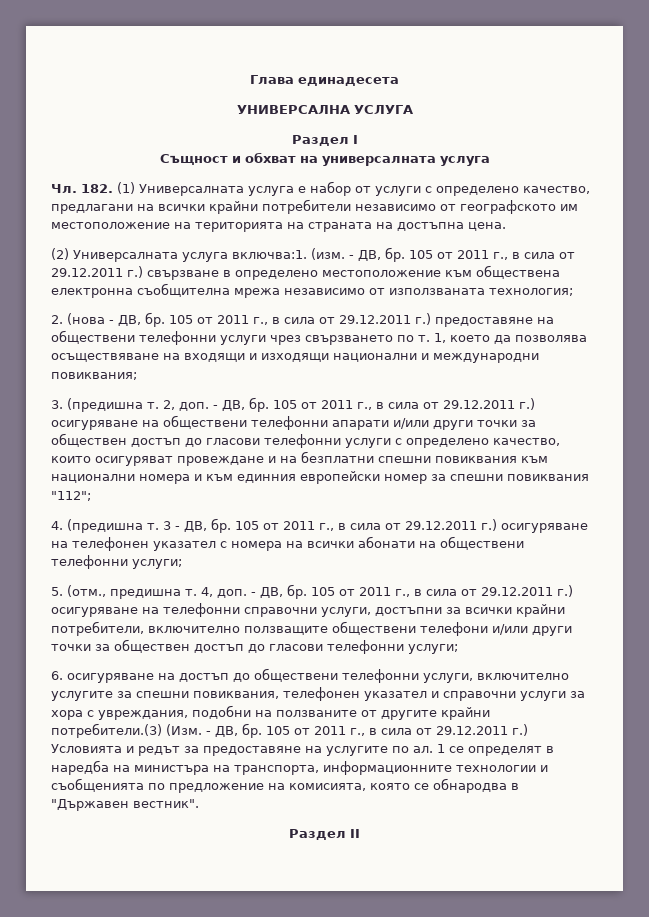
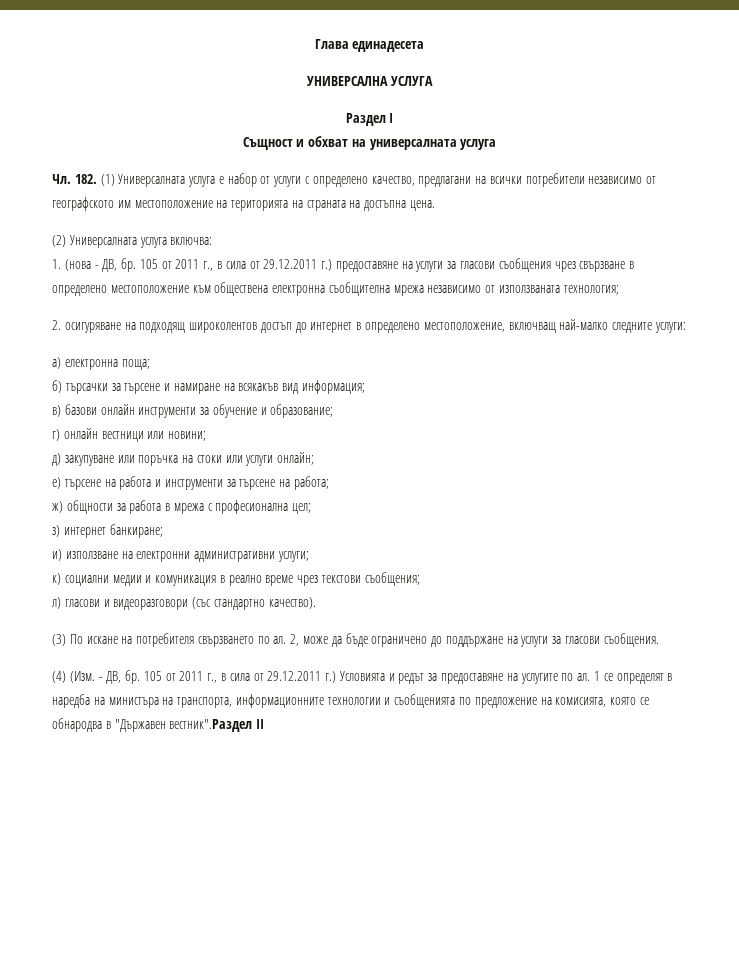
- Чл. 182. (1) Универсалната услуга е набор от услуги с определено качество, предлагани на всички крайни потребители независимо от географското им местоположение на територията на страната на достъпна цена.
+ Чл. 182. (1) Универсалната услуга е набор от услуги с определено качество, предлагани на всички потребители независимо от географското им местоположение на територията на страната на достъпна цена.
- (2) Универсалната услуга включва:1. (изм. - ДВ, бр.
+ (2) Универсалната услуга включва:
+ 1. (нова - ДВ, бр.
- 105 от 2011 г., в сила от 29.12.2011 г.) свързване в определено местоположение към обществена електронна съобщителна мрежа независимо от използваната технология;
+ 105 от 2011 г., в сила от 29.12.2011 г.) предоставяне на услуги за гласови съобщения чрез свързване в определено местоположение към обществена електронна съобщителна мрежа независимо от използваната технология;
- 2. (нова - ДВ, бр. 105 от 2011 г., в сила от 29.12.2011 г.) предоставяне на обществени телефонни услуги чрез свързването по т. 1, което да позволява осъществяване на входящи и изходящи национални и международни повиквания;
- 3. (предишна т. 2, доп. - ДВ, бр. 105 от 2011 г., в сила от 29.12.2011 г.) осигуряване на обществени телефонни апарати и/или други точки за обществен достъп до гласови телефонни услуги с определено качество, които осигуряват провеждане и на безплатни спешни повиквания към национални номера и към единния европейски номер за спешни повиквания "112";
- 4. (предишна т. 3 - ДВ, бр. 105 от 2011 г., в сила от 29.12.2011 г.) осигуряване на телефонен указател с номера на всички абонати на обществени телефонни услуги;
- 5. (отм., предишна т. 4, доп. - ДВ, бр. 105 от 2011 г., в сила от 29.12.2011 г.) осигуряване на телефонни справочни услуги, достъпни за всички крайни потребители, включително ползващите обществени телефони и/или други точки за обществен достъп до гласови телефонни услуги;
- 6. осигуряване на достъп до обществени телефонни услуги, включително услугите за спешни повиквания, телефонен указател и справочни услуги за хора с увреждания, подобни на ползваните от другите крайни потребители.(3) (Изм. - ДВ, бр.
+ 2. осигуряване на подходящ широколентов достъп до интернет в определено местоположение, включващ най-малко следните услуги:
+ а) електронна поща;
+ б) търсачки за търсене и намиране на всякакъв вид информация;
+ в) базови онлайн инструменти за обучение и образование;
+ г) онлайн вестници или новини;
+ д) закупуване или поръчка на стоки или услуги онлайн;
+ е) търсене на работа и инструменти за търсене на работа;
+ ж) общности за работа в мрежа с професионална цел;
+ з) интернет банкиране;
+ и) използване на електронни административни услуги;
+ к) социални медии и комуникация в реално време чрез текстови съобщения;
+ л) гласови и видеоразговори (със стандартно качество).
+ (3) По искане на потребителя свързването по ал. 2, може да бъде ограничено до поддържане на услуги за гласови съобщения.
+ (4) (Изм. - ДВ, бр.
- 1 се определят в наредба на министъра на транспорта, информационните технологии и съобщенията по предложение на комисията, която се обнародва в "Държавен вестник".
- Раздел II
+ 1 се определят в наредба на министъра на транспорта, информационните технологии и съобщенията по предложение на комисията, която се обнародва в "Държавен вестник".Раздел II

